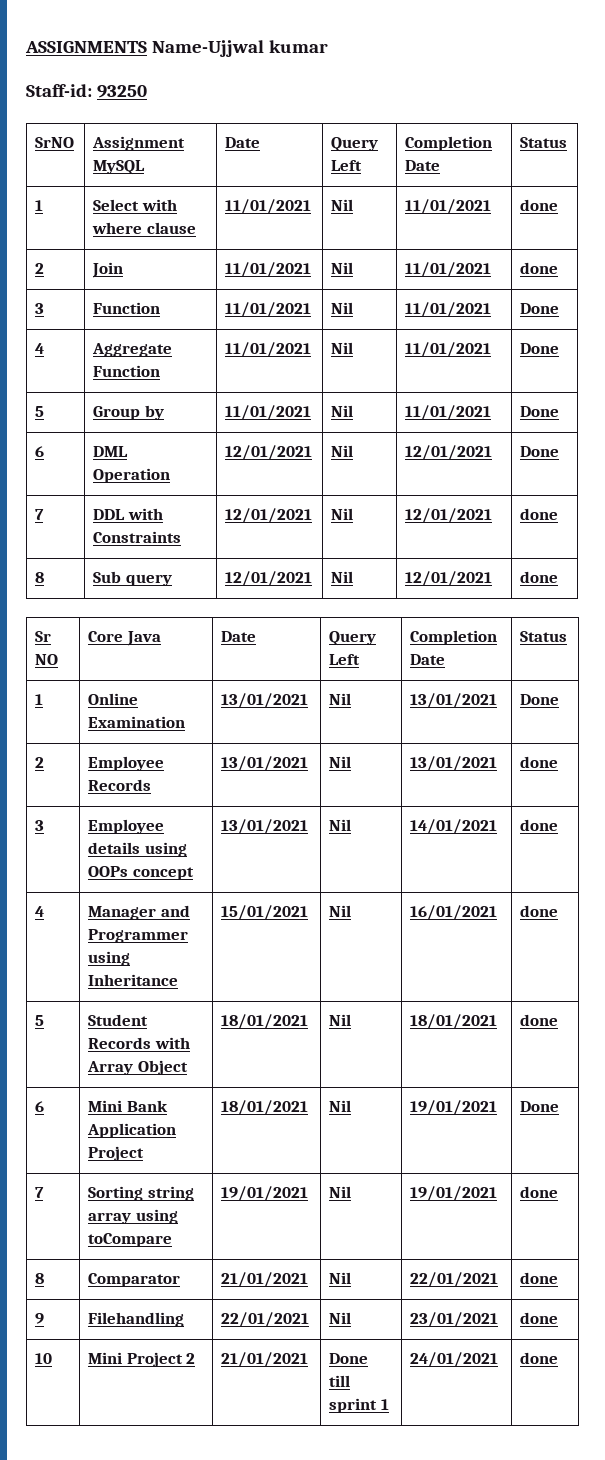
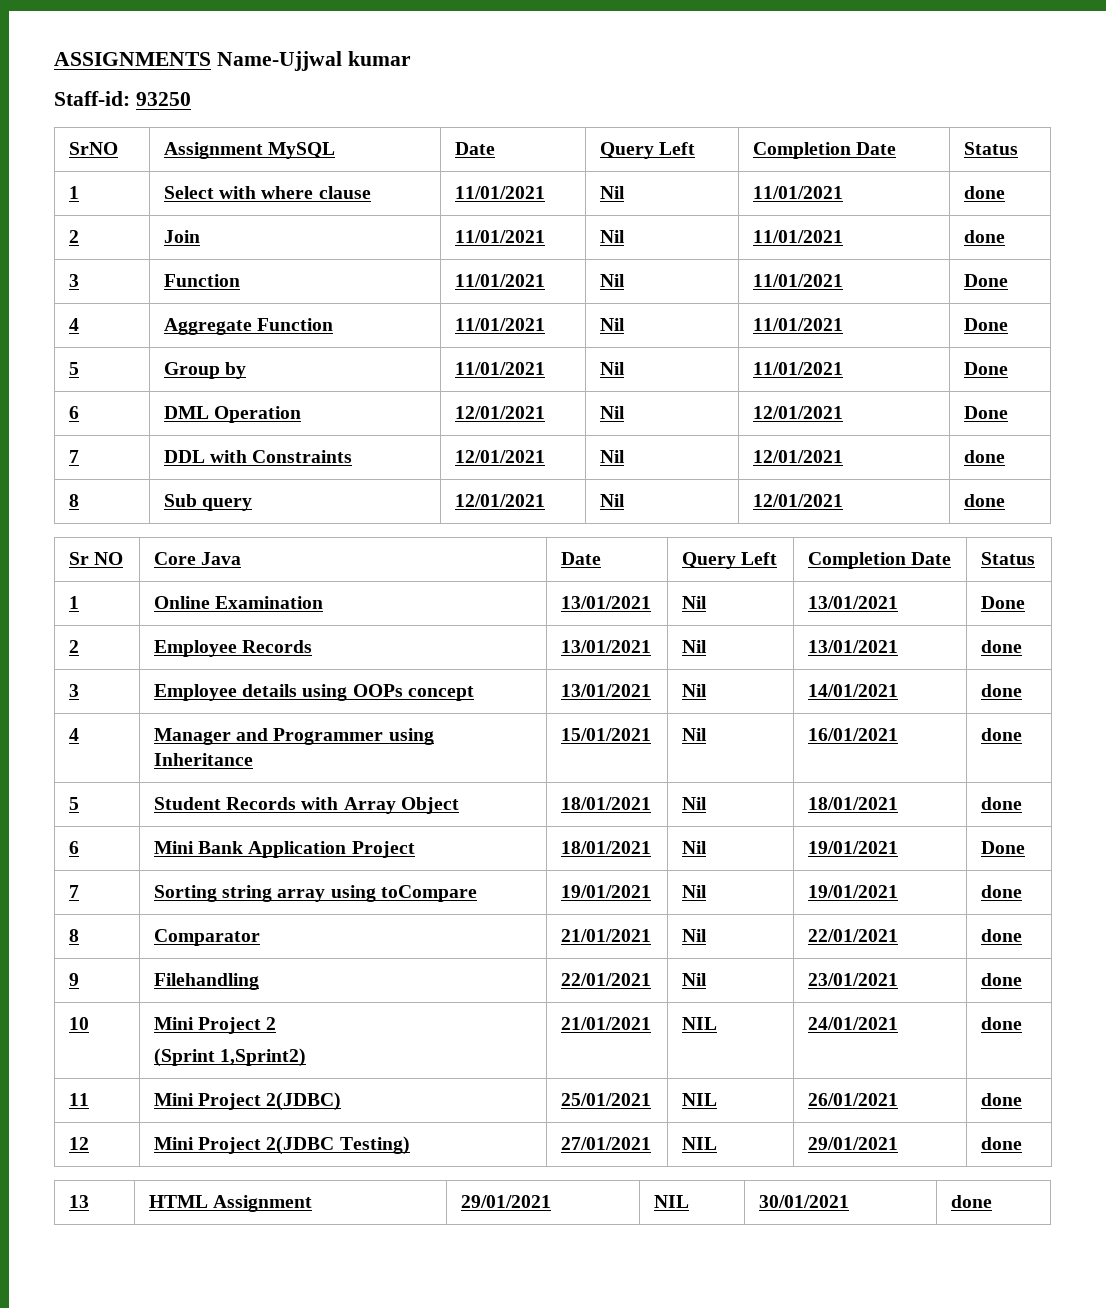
- 10 | Mini Project 2 | 21/01/2021 | Done till sprint 1 | 24/01/2021 | done
+ 10 | Mini Project 2
+ (Sprint 1,Sprint2) | 21/01/2021 | NIL | 24/01/2021 | done
+ 11 | Mini Project 2(JDBC) | 25/01/2021 | NIL | 26/01/2021 | done
+ 12 | Mini Project 2(JDBC Testing) | 27/01/2021 | NIL | 29/01/2021 | done
+ 13 | HTML Assignment | 29/01/2021 | NIL | 30/01/2021 | done

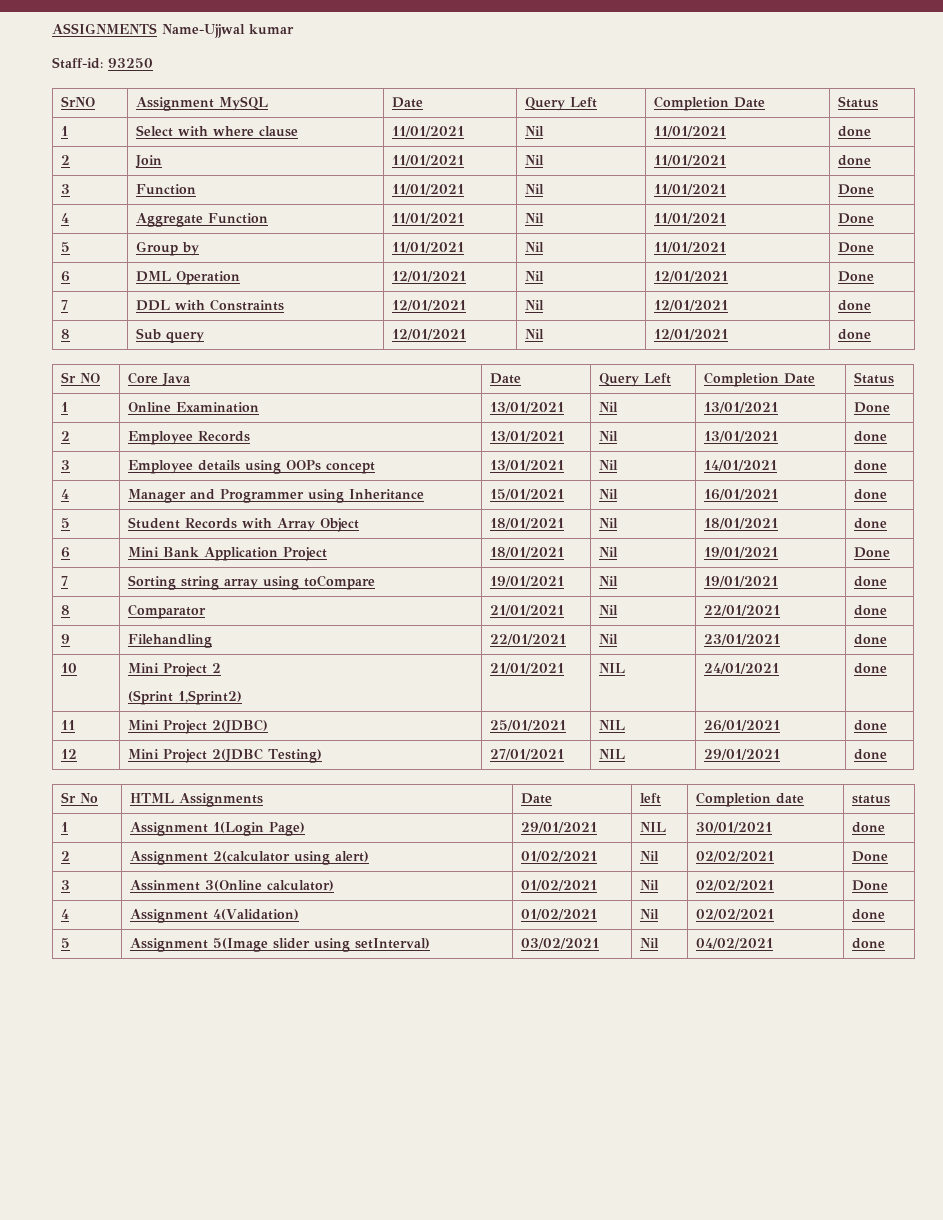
- 13 | HTML Assignment | 29/01/2021 | NIL | 30/01/2021 | done
+ Sr No | HTML Assignments | Date | left | Completion date | status
+ 1 | Assignment 1(Login Page) | 29/01/2021 | NIL | 30/01/2021 | done
+ 2 | Assignment 2(calculator using alert) | 01/02/2021 | Nil | 02/02/2021 | Done
+ 3 | Assinment 3(Online calculator) | 01/02/2021 | Nil | 02/02/2021 | Done
+ 4 | Assignment 4(Validation) | 01/02/2021 | Nil | 02/02/2021 | done
+ 5 | Assignment 5(Image slider using setInterval) | 03/02/2021 | Nil | 04/02/2021 | done

